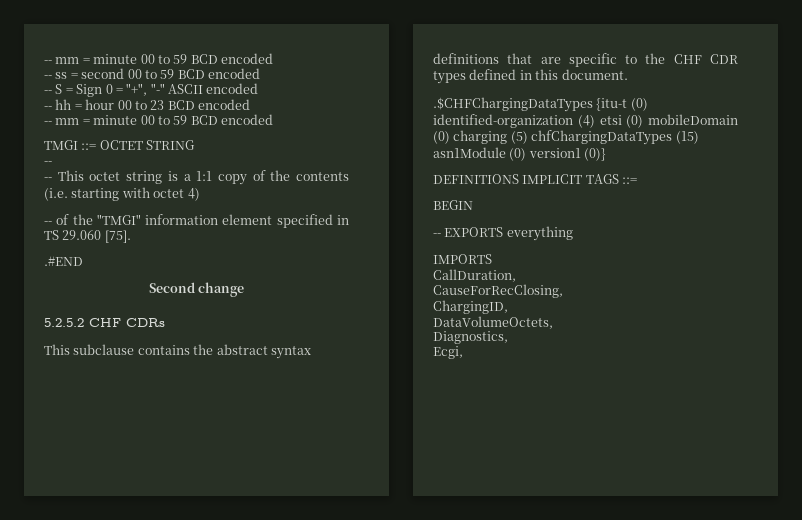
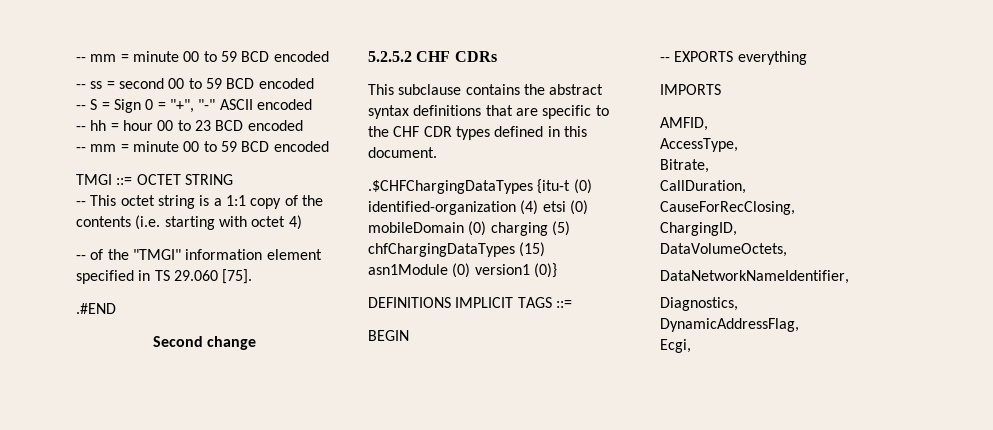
  TMGI ::= OCTET STRING
- --
+ AMFID,
+ AccessType,
+ Bitrate,
+ DataNetworkNameIdentifier,
+ DynamicAddressFlag,

